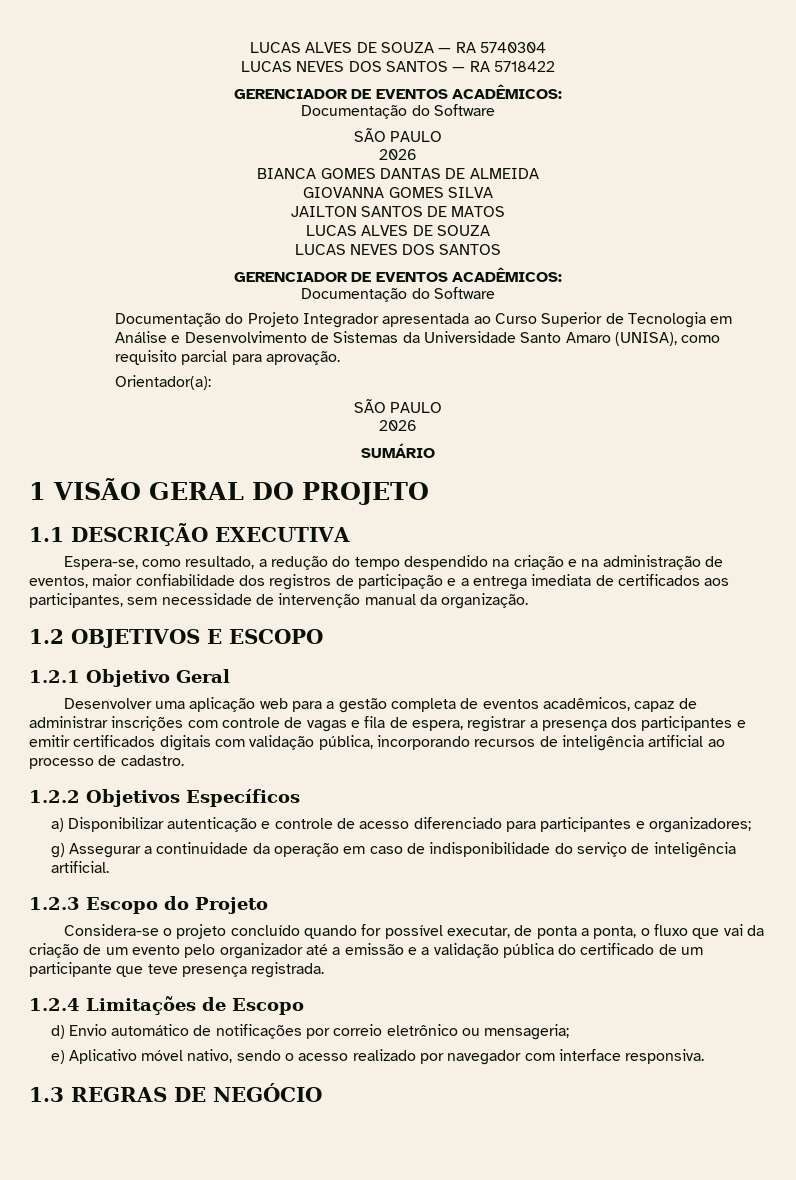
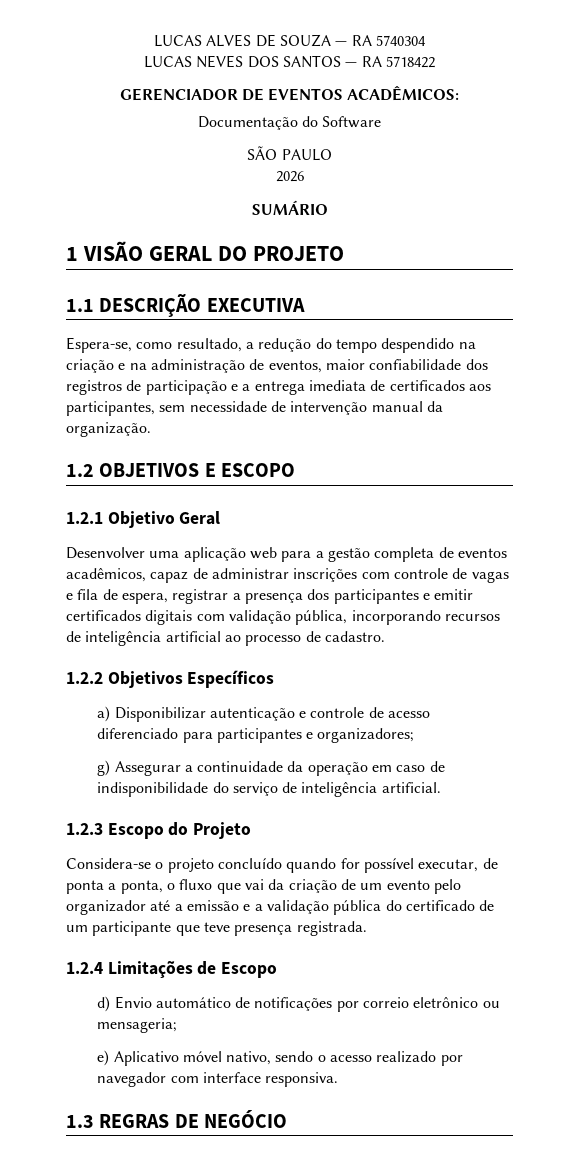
- BIANCA GOMES DANTAS DE ALMEIDA
- GIOVANNA GOMES SILVA
- JAILTON SANTOS DE MATOS
- LUCAS ALVES DE SOUZA
- LUCAS NEVES DOS SANTOS
- GERENCIADOR DE EVENTOS ACADÊMICOS:
- Documentação do Software
- Documentação do Projeto Integrador apresentada ao Curso Superior de Tecnologia em Análise e Desenvolvimento de Sistemas da Universidade Santo Amaro (UNISA), como requisito parcial para aprovação.
- Orientador(a):
- SÃO PAULO
- 2026

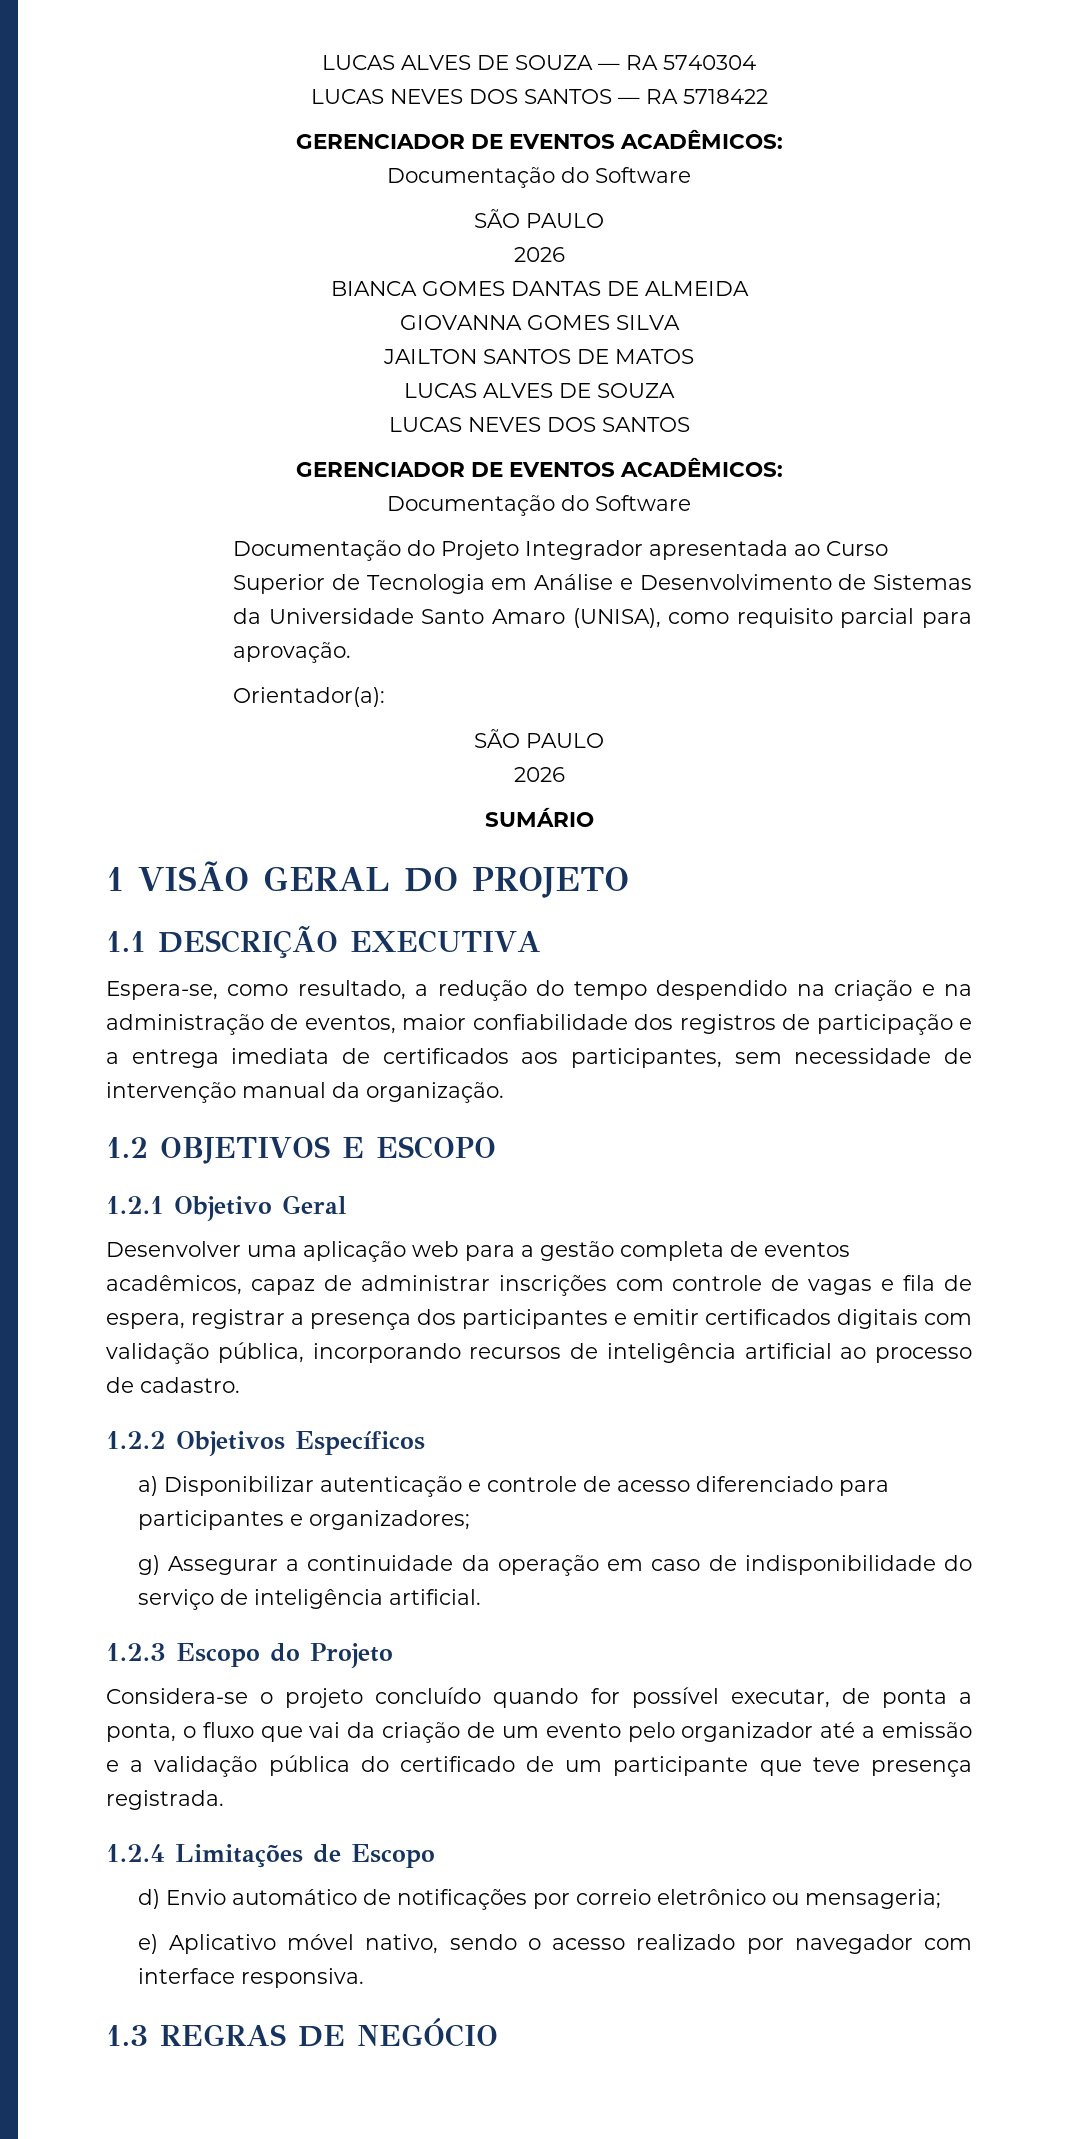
+ BIANCA GOMES DANTAS DE ALMEIDA
+ GIOVANNA GOMES SILVA
+ JAILTON SANTOS DE MATOS
+ LUCAS ALVES DE SOUZA
+ LUCAS NEVES DOS SANTOS
+ GERENCIADOR DE EVENTOS ACADÊMICOS:
+ Documentação do Software
+ Documentação do Projeto Integrador apresentada ao Curso Superior de Tecnologia em Análise e Desenvolvimento de Sistemas da Universidade Santo Amaro (UNISA), como requisito parcial para aprovação.
+ Orientador(a):
+ SÃO PAULO
+ 2026

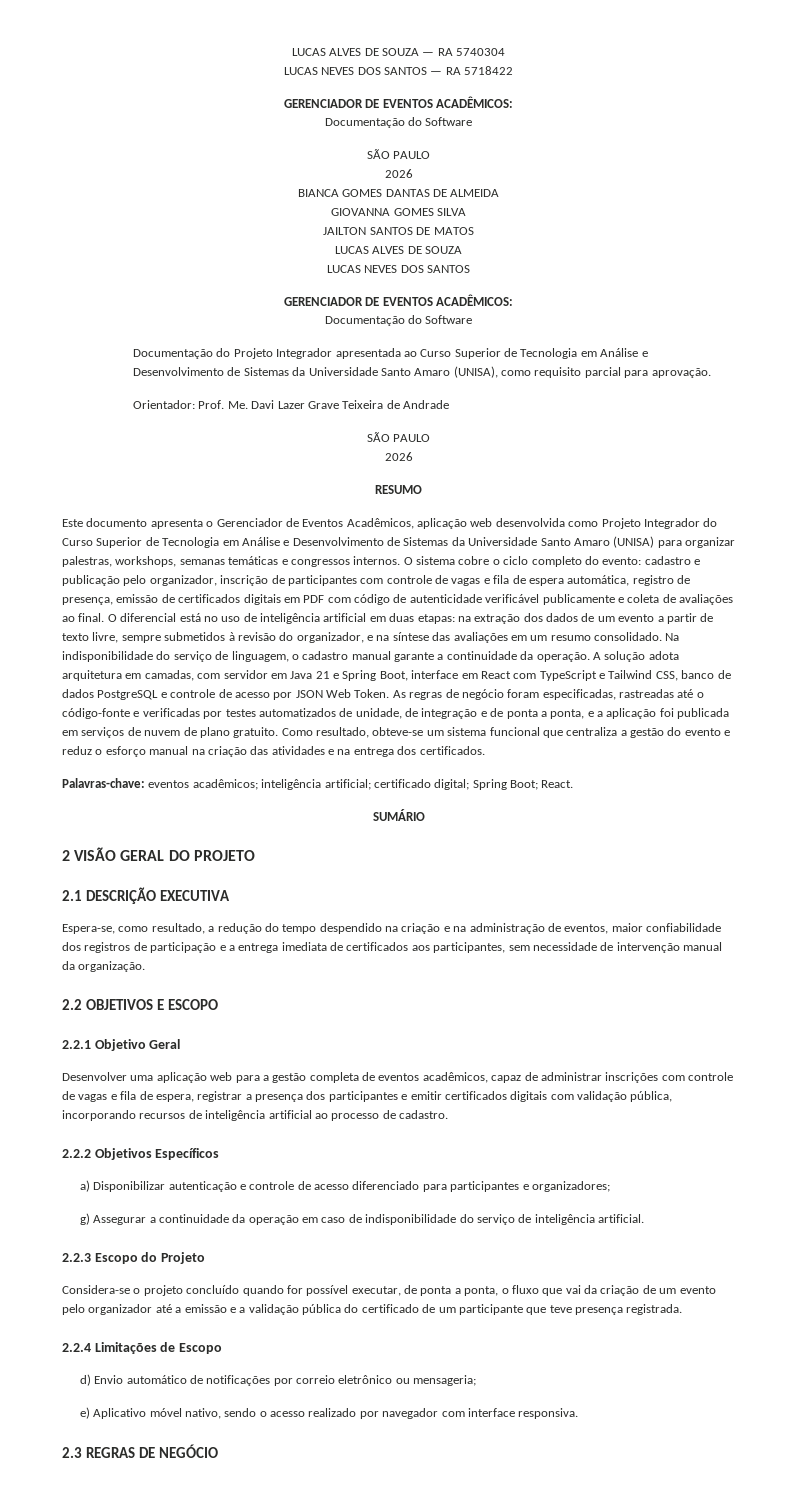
- Orientador(a):
+ Orientador: Prof. Me. Davi Lazer Grave Teixeira de Andrade
  SÃO PAULO
  2026
+ RESUMO
+ Este documento apresenta o Gerenciador de Eventos Acadêmicos, aplicação web desenvolvida como Projeto Integrador do Curso Superior de Tecnologia em Análise e Desenvolvimento de Sistemas da Universidade Santo Amaro (UNISA) para organizar palestras, workshops, semanas temáticas e congressos internos. O sistema cobre o ciclo completo do evento: cadastro e publicação pelo organizador, inscrição de participantes com controle de vagas e fila de espera automática, registro de presença, emissão de certificados digitais em PDF com código de autenticidade verificável publicamente e coleta de avaliações ao final. O diferencial está no uso de inteligência artificial em duas etapas: na extração dos dados de um evento a partir de texto livre, sempre submetidos à revisão do organizador, e na síntese das avaliações em um resumo consolidado. Na indisponibilidade do serviço de linguagem, o cadastro manual garante a continuidade da operação. A solução adota arquitetura em camadas, com servidor em Java 21 e Spring Boot, interface em React com TypeScript e Tailwind CSS, banco de dados PostgreSQL e controle de acesso por JSON Web Token. As regras de negócio foram especificadas, rastreadas até o código-fonte e verificadas por testes automatizados de unidade, de integração e de ponta a ponta, e a aplicação foi publicada em serviços de nuvem de plano gratuito. Como resultado, obteve-se um sistema funcional que centraliza a gestão do evento e reduz o esforço manual na criação das atividades e na entrega dos certificados.
+ Palavras-chave: eventos acadêmicos; inteligência artificial; certificado digital; Spring Boot; React.
- 1 VISÃO GERAL DO PROJETO
+ 2 VISÃO GERAL DO PROJETO
- 1.1 DESCRIÇÃO EXECUTIVA
+ 2.1 DESCRIÇÃO EXECUTIVA
- 1.2 OBJETIVOS E ESCOPO
+ 2.2 OBJETIVOS E ESCOPO
- 1.2.1 Objetivo Geral
+ 2.2.1 Objetivo Geral
- 1.2.2 Objetivos Específicos
+ 2.2.2 Objetivos Específicos
- 1.2.3 Escopo do Projeto
+ 2.2.3 Escopo do Projeto
- 1.2.4 Limitações de Escopo
+ 2.2.4 Limitações de Escopo
- 1.3 REGRAS DE NEGÓCIO
+ 2.3 REGRAS DE NEGÓCIO

